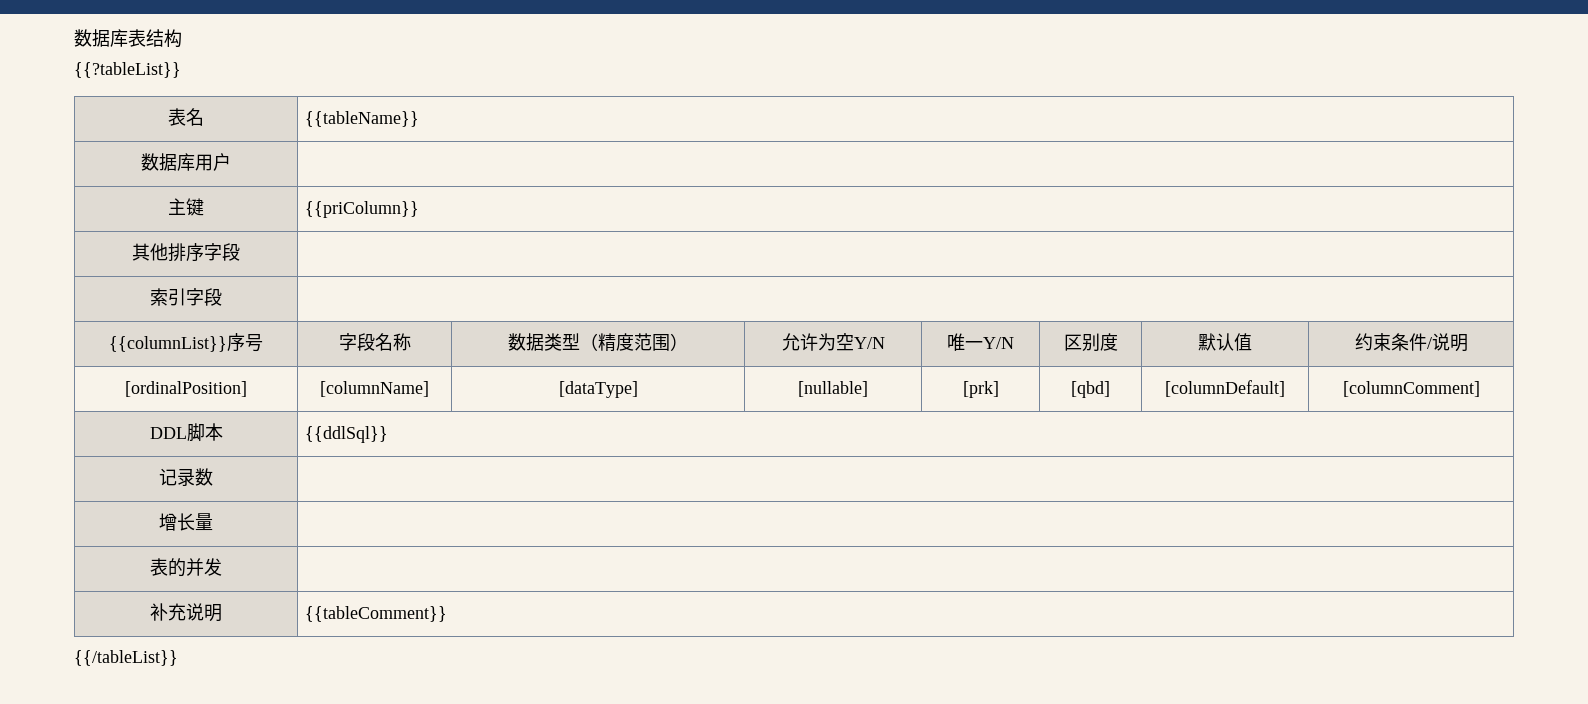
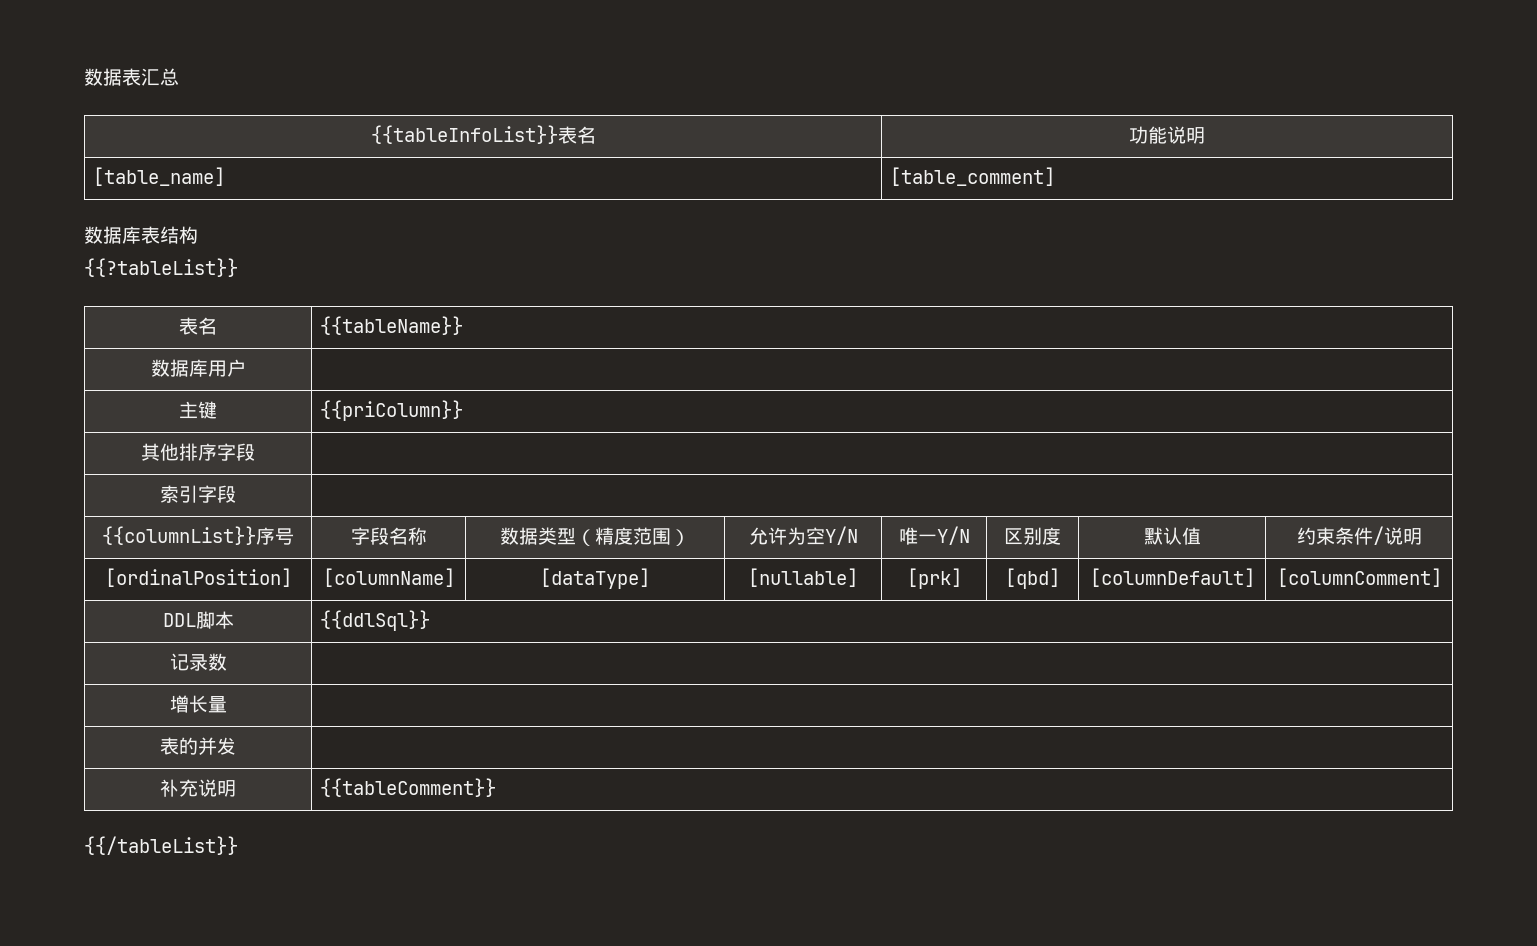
+ 数据表汇总
+ {{tableInfoList}}表名 | 功能说明
+ [table_name] | [table_comment]

